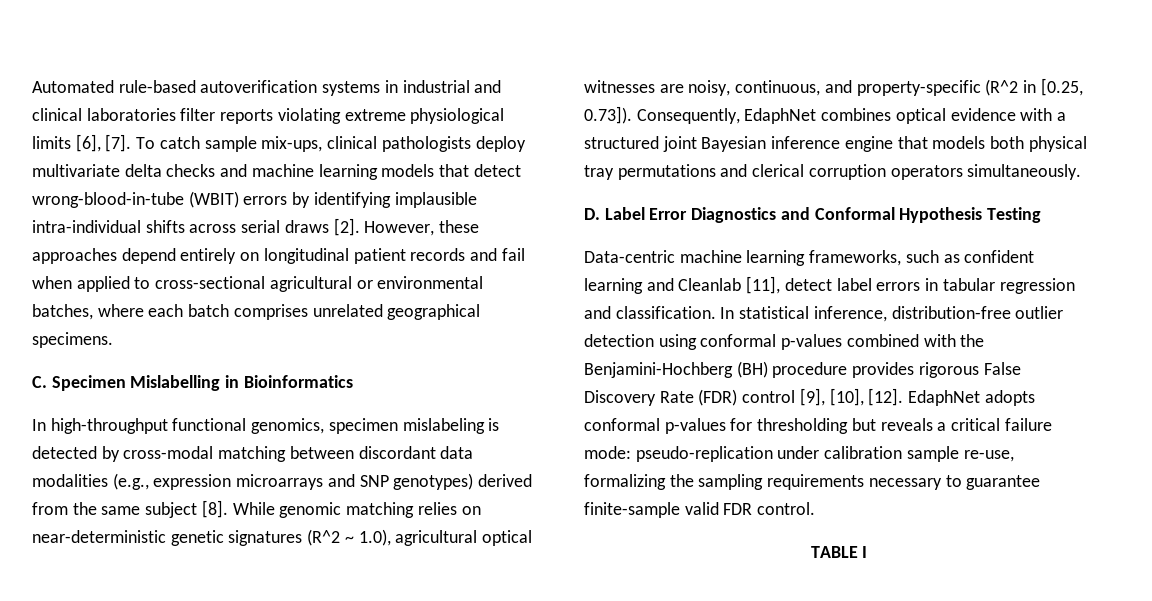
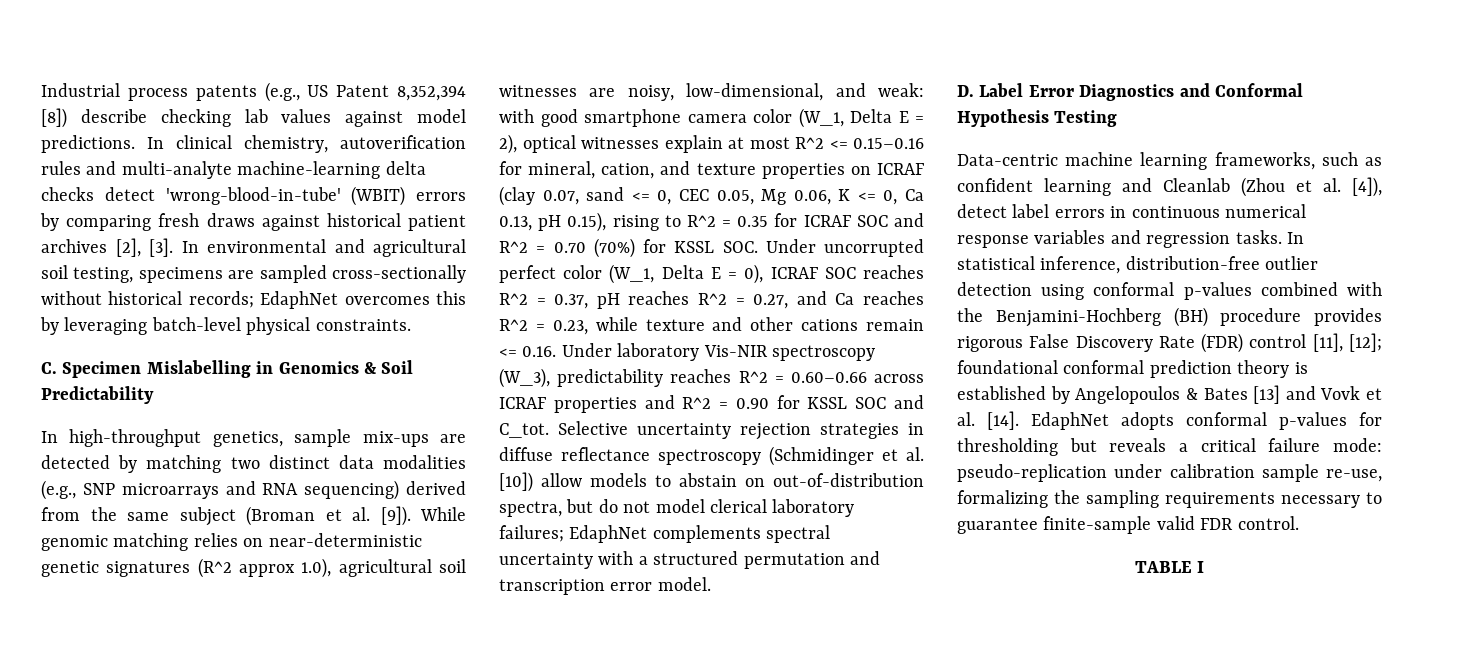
- Automated rule-based autoverification systems in industrial and clinical laboratories filter reports violating extreme physiological limits [6], [7]. To catch sample mix-ups, clinical pathologists deploy multivariate delta checks and machine learning models that detect wrong-blood-in-tube (WBIT) errors by identifying implausible intra-individual shifts across serial draws [2]. However, these approaches depend entirely on longitudinal patient records and fail when applied to cross-sectional agricultural or environmental batches, where each batch comprises unrelated geographical specimens.
- C. Specimen Mislabelling in Bioinformatics
- In high-throughput functional genomics, specimen mislabeling is detected by cross-modal matching between discordant data modalities (e.g., expression microarrays and SNP genotypes) derived from the same subject [8].
+ Industrial process patents (e.g., US Patent 8,352,394 [8]) describe checking lab values against model predictions. In clinical chemistry, autoverification rules and multi-analyte machine-learning delta checks detect 'wrong-blood-in-tube' (WBIT) errors by comparing fresh draws against historical patient archives [2], [3]. In environmental and agricultural soil testing, specimens are sampled cross-sectionally without historical records; EdaphNet overcomes this by leveraging batch-level physical constraints.
+ C. Specimen Mislabelling in Genomics & Soil Predictability
+ In high-throughput genetics, sample mix-ups are detected by matching two distinct data modalities (e.g., SNP microarrays and RNA sequencing) derived from the same subject (Broman et al. [9]).
- While genomic matching relies on near-deterministic genetic signatures (R^2 ~ 1.0), agricultural optical witnesses are noisy, continuous, and property-specific (R^2 in [0.25, 0.73]). Consequently, EdaphNet combines optical evidence with a structured joint Bayesian inference engine that models both physical tray permutations and clerical corruption operators simultaneously.
+ While genomic matching relies on near-deterministic genetic signatures (R^2 approx 1.0), agricultural soil witnesses are noisy, low-dimensional, and weak: with good smartphone camera color (W_1, Delta E = 2), optical witnesses explain at most R^2 <= 0.15–0.16 for mineral, cation, and texture properties on ICRAF (clay 0.07, sand <= 0, CEC 0.05, Mg 0.06, K <= 0, Ca 0.13, pH 0.15), rising to R^2 = 0.35 for ICRAF SOC and R^2 = 0.70 (70%) for KSSL SOC. Under uncorrupted perfect color (W_1, Delta E = 0), ICRAF SOC reaches R^2 = 0.37, pH reaches R^2 = 0.27, and Ca reaches R^2 = 0.23, while texture and other cations remain <= 0.16. Under laboratory Vis-NIR spectroscopy (W_3), predictability reaches R^2 = 0.60–0.66 across ICRAF properties and R^2 = 0.90 for KSSL SOC and C_tot. Selective uncertainty rejection strategies in diffuse reflectance spectroscopy (Schmidinger et al. [10]) allow models to abstain on out-of-distribution spectra, but do not model clerical laboratory failures; EdaphNet complements spectral uncertainty with a structured permutation and transcription error model.
- Data-centric machine learning frameworks, such as confident learning and Cleanlab [11], detect label errors in tabular regression and classification.
+ Data-centric machine learning frameworks, such as confident learning and Cleanlab (Zhou et al. [4]), detect label errors in continuous numerical response variables and regression tasks.
- In statistical inference, distribution-free outlier detection using conformal p-values combined with the Benjamini-Hochberg (BH) procedure provides rigorous False Discovery Rate (FDR) control [9], [10], [12].
+ In statistical inference, distribution-free outlier detection using conformal p-values combined with the Benjamini-Hochberg (BH) procedure provides rigorous False Discovery Rate (FDR) control [11], [12]; foundational conformal prediction theory is established by Angelopoulos & Bates [13] and Vovk et al. [14].

